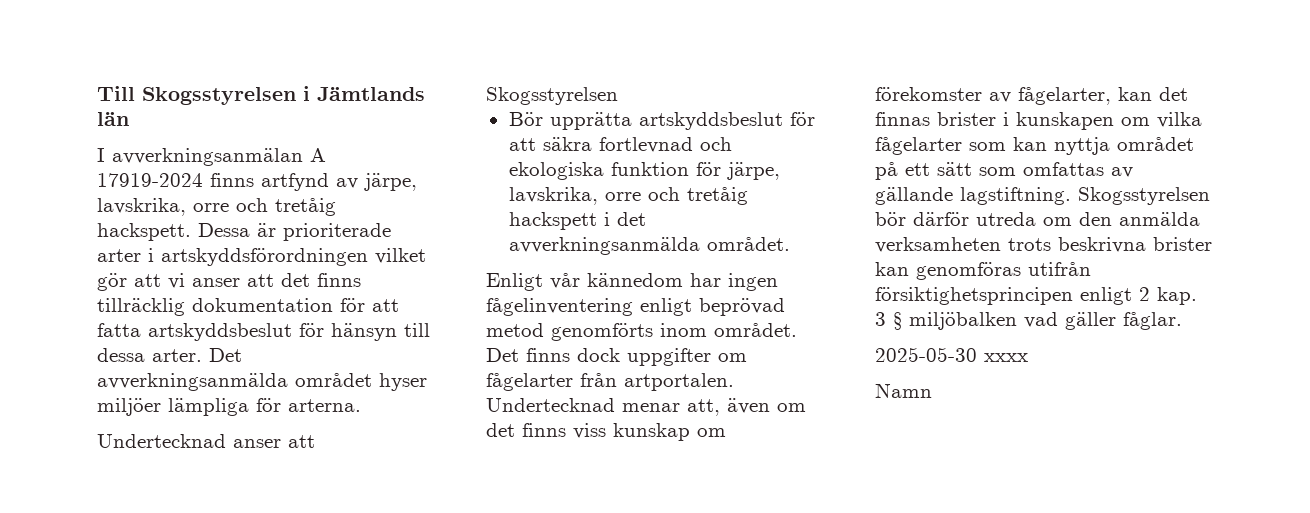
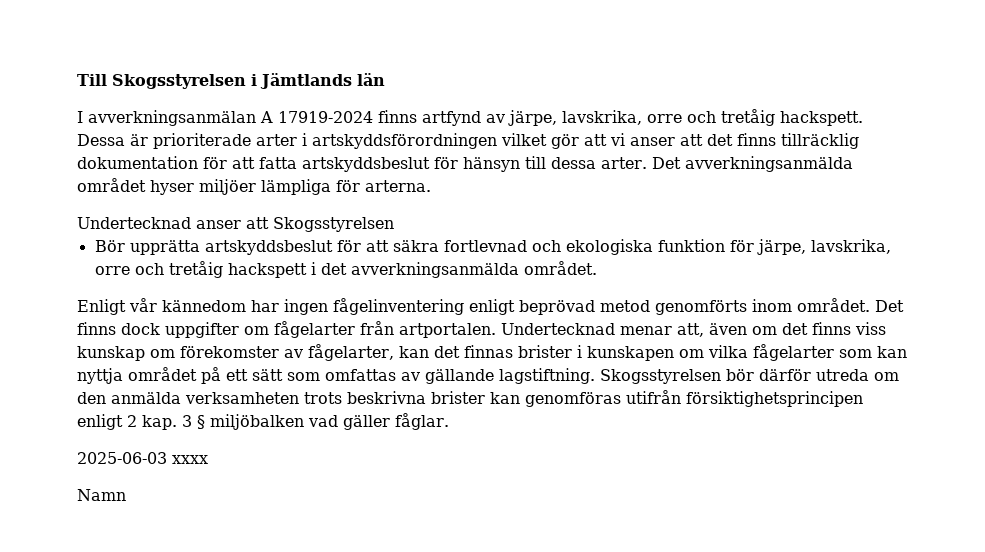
- 2025-05-30 xxxx
+ 2025-06-03 xxxx

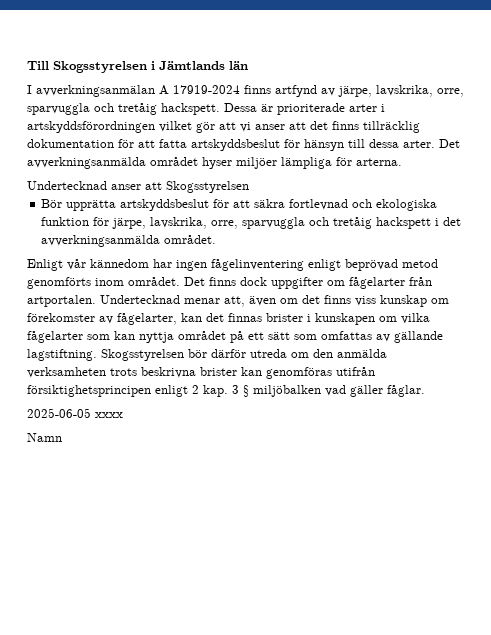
- I avverkningsanmälan A 17919-2024 finns artfynd av järpe, lavskrika, orre och tretåig hackspett.
+ I avverkningsanmälan A 17919-2024 finns artfynd av järpe, lavskrika, orre, sparvuggla och tretåig hackspett.
- Bör upprätta artskyddsbeslut för att säkra fortlevnad och ekologiska funktion för järpe, lavskrika, orre och tretåig hackspett i det avverkningsanmälda området.
+ Bör upprätta artskyddsbeslut för att säkra fortlevnad och ekologiska funktion för järpe, lavskrika, orre, sparvuggla och tretåig hackspett i det avverkningsanmälda området.
- 2025-06-03 xxxx
+ 2025-06-05 xxxx

